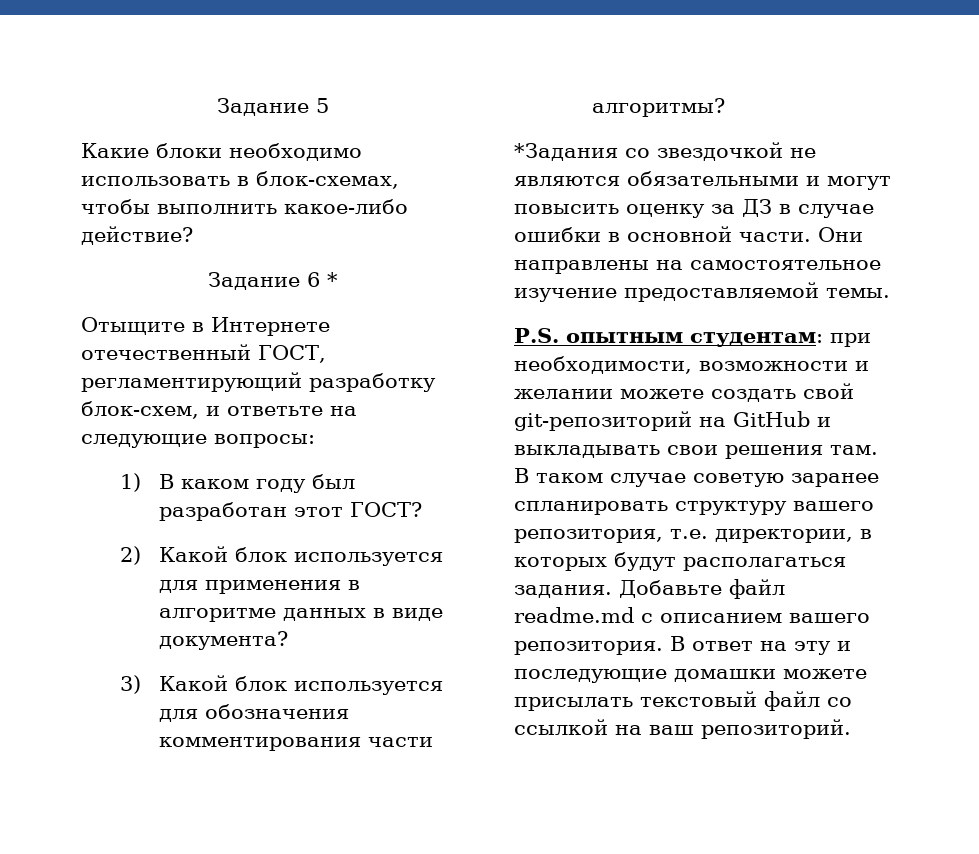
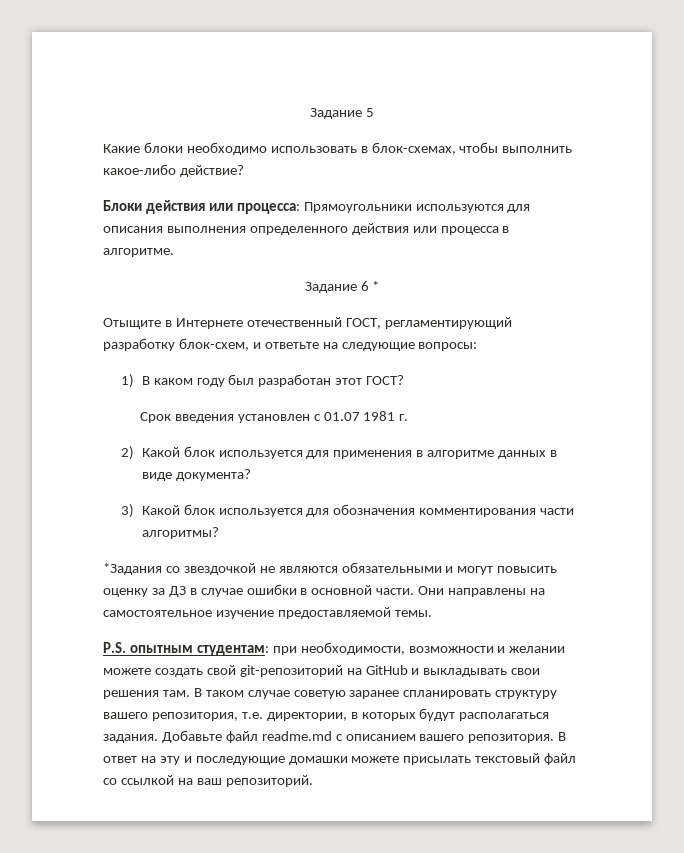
+ Блоки действия или процесса: Прямоугольники используются для описания выполнения определенного действия или процесса в алгоритме.
+ Срок введения установлен с 01.07 1981 г.

